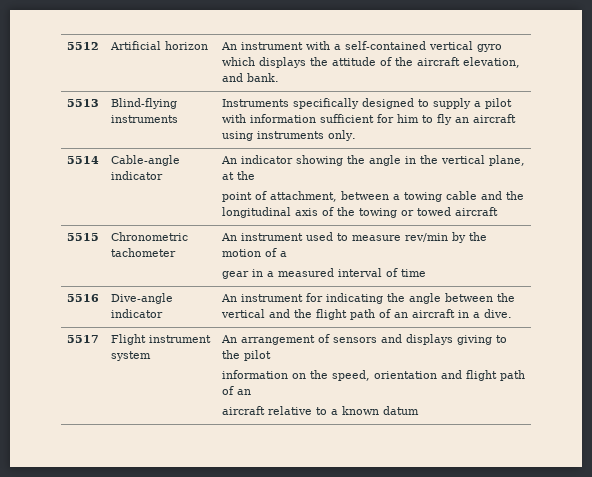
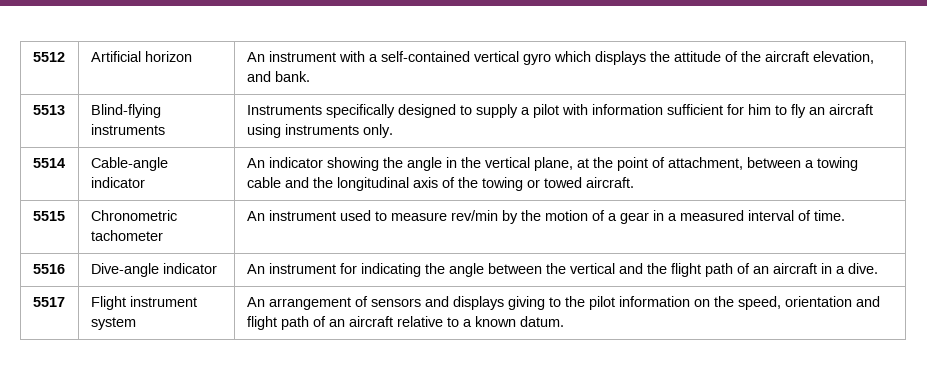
- 5514 | Cable-angle indicator | An indicator showing the angle in the vertical plane, at the
- point of attachment, between a towing cable and the longitudinal axis of the towing or towed aircraft
+ 5514 | Cable-angle indicator | An indicator showing the angle in the vertical plane, at the point of attachment, between a towing cable and the longitudinal axis of the towing or towed aircraft.
- 5515 | Chronometric tachometer | An instrument used to measure rev/min by the motion of a
- gear in a measured interval of time
+ 5515 | Chronometric tachometer | An instrument used to measure rev/min by the motion of a gear in a measured interval of time.
- 5517 | Flight instrument system | An arrangement of sensors and displays giving to the pilot
- information on the speed, orientation and flight path of an
- aircraft relative to a known datum
+ 5517 | Flight instrument system | An arrangement of sensors and displays giving to the pilot information on the speed, orientation and flight path of an aircraft relative to a known datum.

